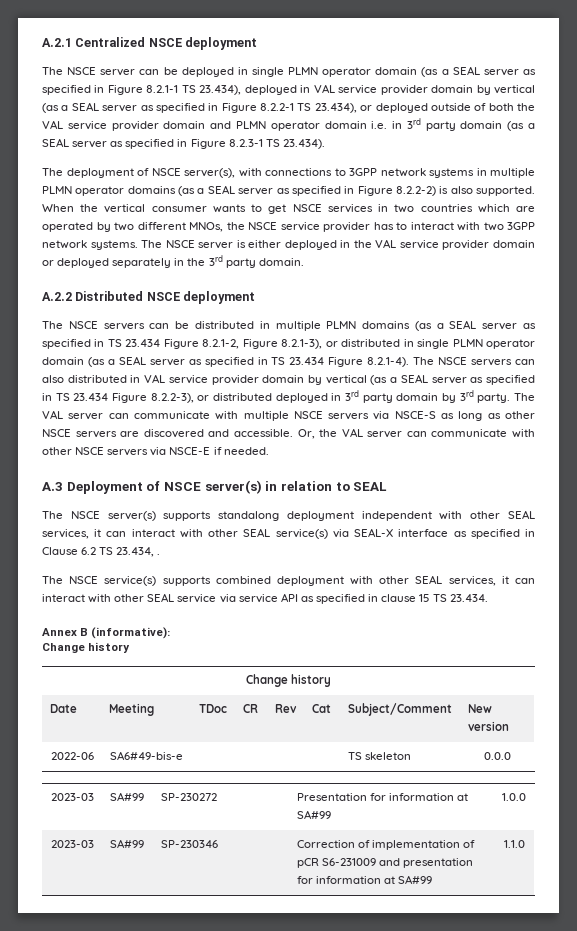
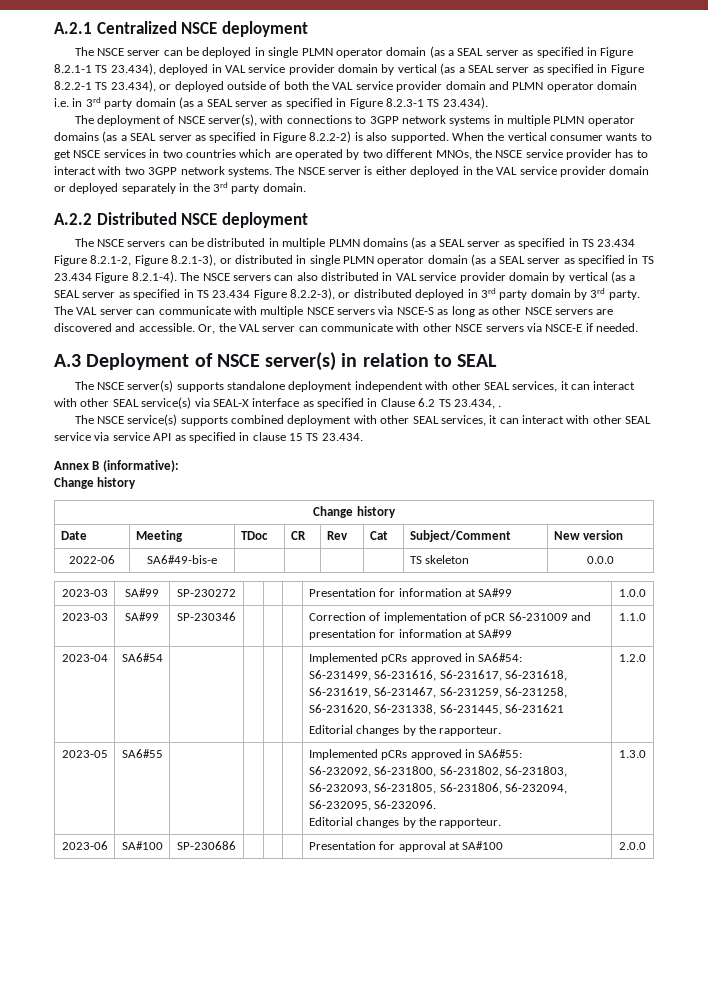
- The NSCE server(s) supports standalong deployment independent with other SEAL services, it can interact with other SEAL service(s) via SEAL-X interface as specified in Clause 6.2 TS 23.434, .
+ The NSCE server(s) supports standalone deployment independent with other SEAL services, it can interact with other SEAL service(s) via SEAL-X interface as specified in Clause 6.2 TS 23.434, .
+ 2023-04 | SA6#54 | | | | | Implemented pCRs approved in SA6#54:
+ S6-231499, S6-231616, S6-231617, S6-231618, S6-231619, S6-231467, S6-231259, S6-231258, S6-231620, S6-231338, S6-231445, S6-231621
+ Editorial changes by the rapporteur. | 1.2.0
+ 2023-05 | SA6#55 | | | | | Implemented pCRs approved in SA6#55:
+ S6-232092, S6-231800, S6-231802, S6-231803, S6-232093, S6-231805, S6-231806, S6-232094, S6-232095, S6-232096.
+ Editorial changes by the rapporteur. | 1.3.0
+ 2023-06 | SA#100 | SP-230686 | | | | Presentation for approval at SA#100 | 2.0.0

